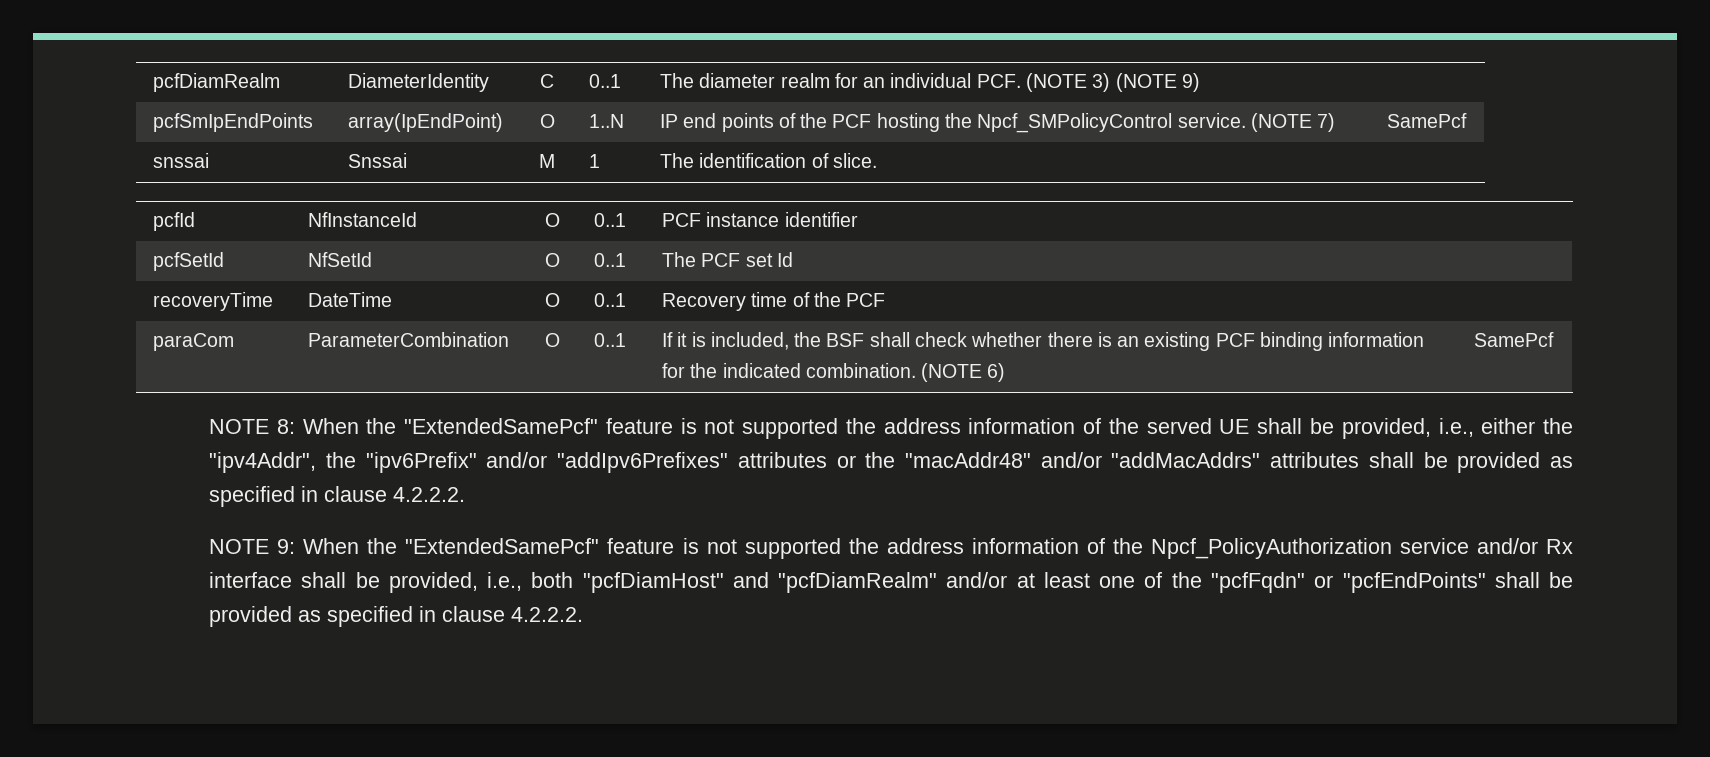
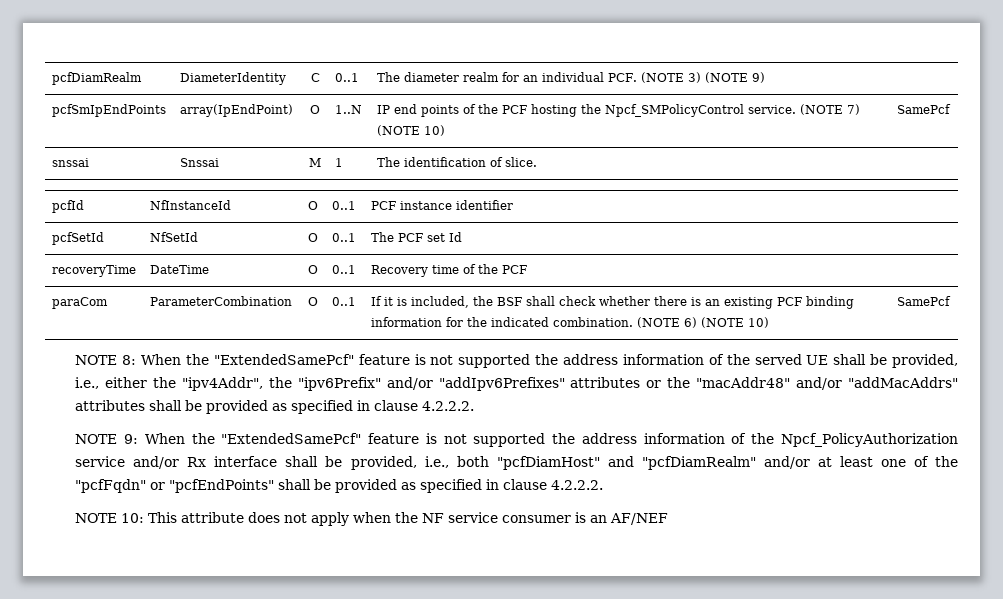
- pcfSmIpEndPoints | array(IpEndPoint) | O | 1..N | IP end points of the PCF hosting the Npcf_SMPolicyControl service. (NOTE 7) | SamePcf
+ pcfSmIpEndPoints | array(IpEndPoint) | O | 1..N | IP end points of the PCF hosting the Npcf_SMPolicyControl service. (NOTE 7) (NOTE 10) | SamePcf
- paraCom | ParameterCombination | O | 0..1 | If it is included, the BSF shall check whether there is an existing PCF binding information for the indicated combination. (NOTE 6) | SamePcf
+ paraCom | ParameterCombination | O | 0..1 | If it is included, the BSF shall check whether there is an existing PCF binding information for the indicated combination. (NOTE 6) (NOTE 10) | SamePcf
+ NOTE 10: This attribute does not apply when the NF service consumer is an AF/NEF

